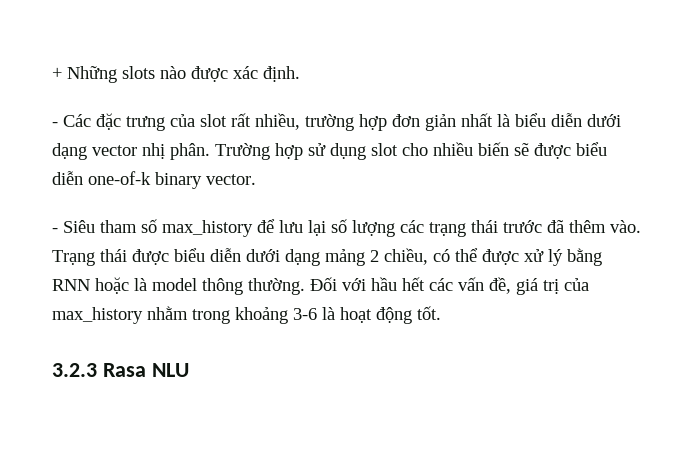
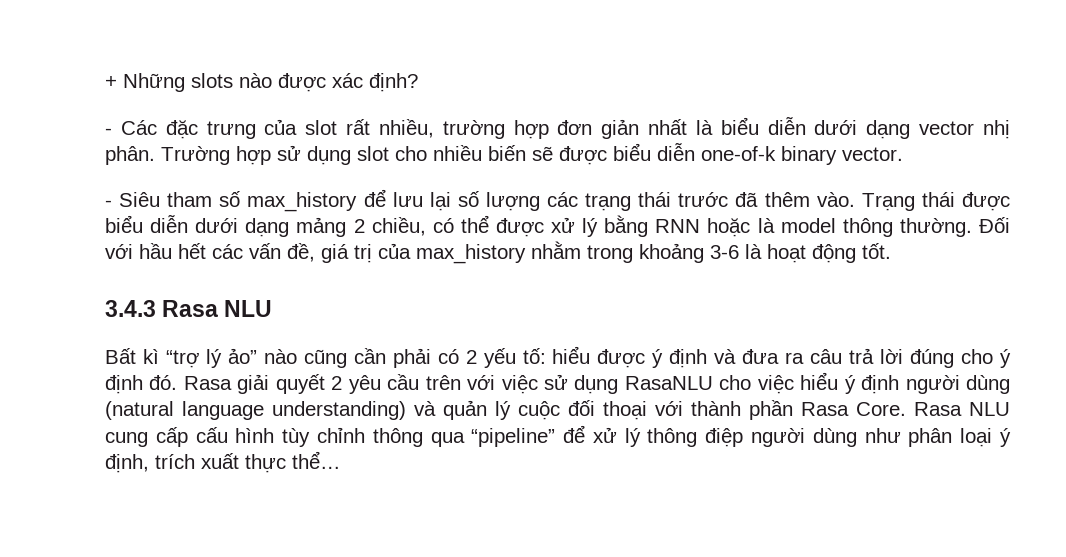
- + Những slots nào được xác định.
+ + Những slots nào được xác định?
- 3.2.3 Rasa NLU
+ 3.4.3 Rasa NLU
+ Bất kì “trợ lý ảo” nào cũng cần phải có 2 yếu tố: hiểu được ý định và đưa ra câu trả lời đúng cho ý định đó. Rasa giải quyết 2 yêu cầu trên với việc sử dụng RasaNLU cho việc hiểu ý định người dùng (natural language understanding) và quản lý cuộc đối thoại với thành phần Rasa Core. Rasa NLU cung cấp cấu hình tùy chỉnh thông qua “pipeline” để xử lý thông điệp người dùng như phân loại ý định, trích xuất thực thể…

